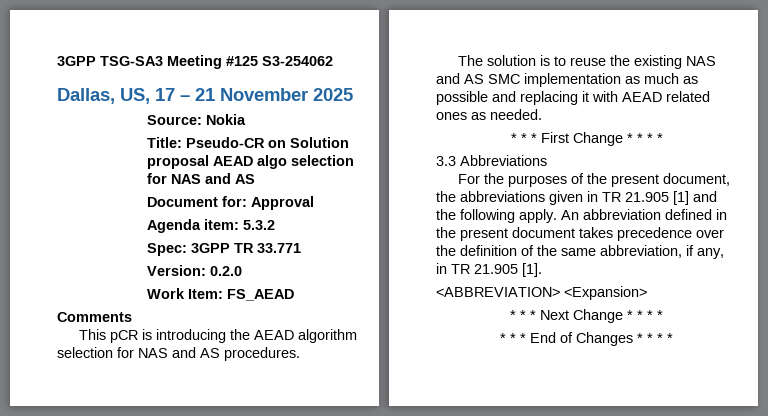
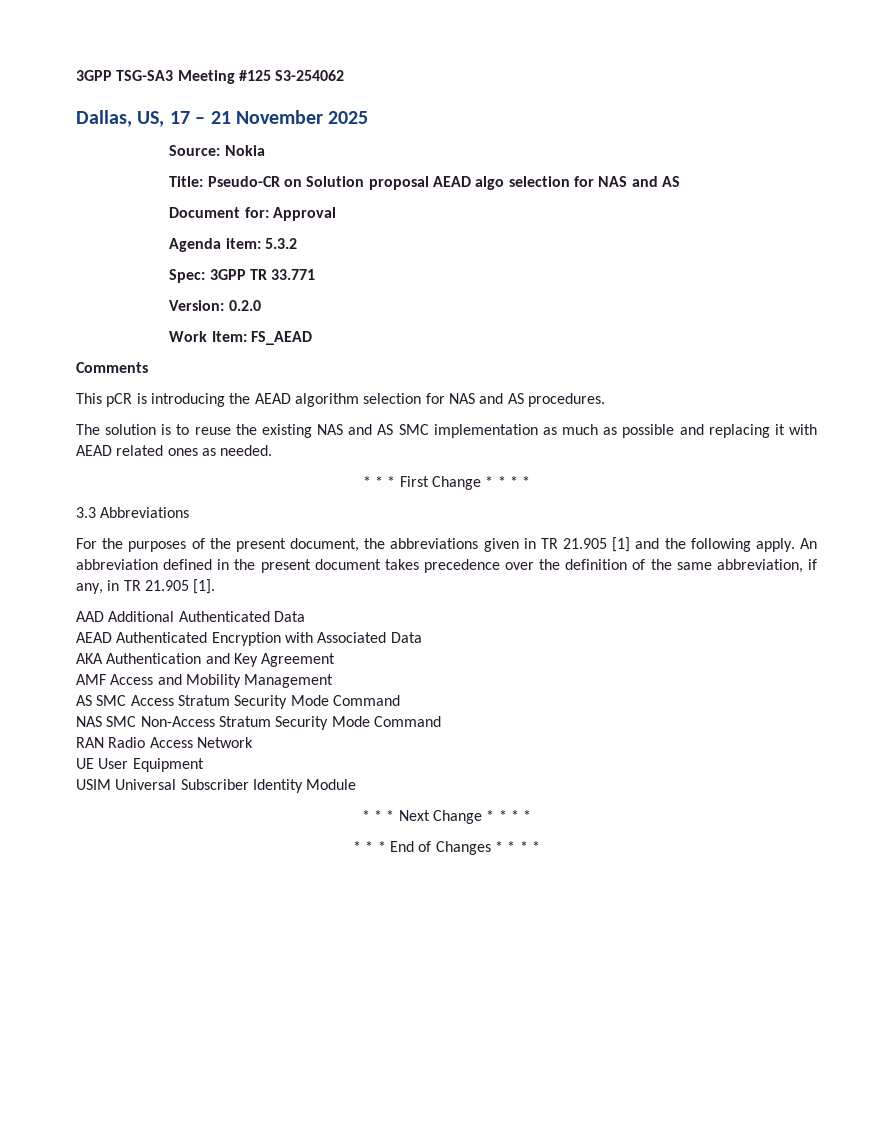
- <ABBREVIATION> <Expansion>
+ AAD Additional Authenticated Data
+ AEAD Authenticated Encryption with Associated Data
+ AKA Authentication and Key Agreement
+ AMF Access and Mobility Management
+ AS SMC Access Stratum Security Mode Command
+ NAS SMC Non-Access Stratum Security Mode Command
+ RAN Radio Access Network
+ UE User Equipment
+ USIM Universal Subscriber Identity Module

